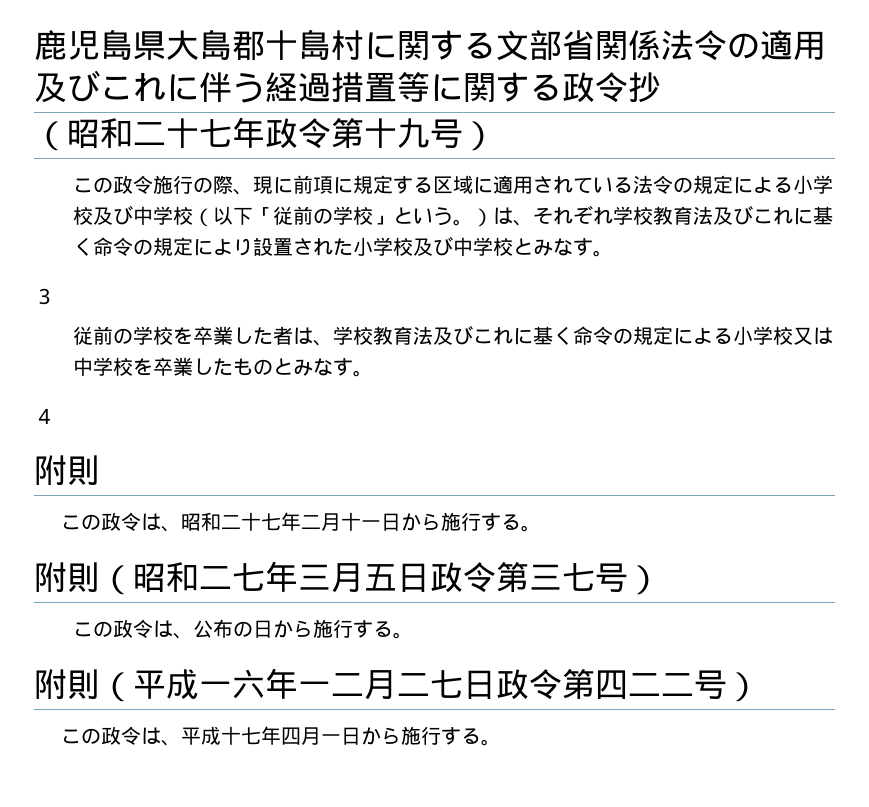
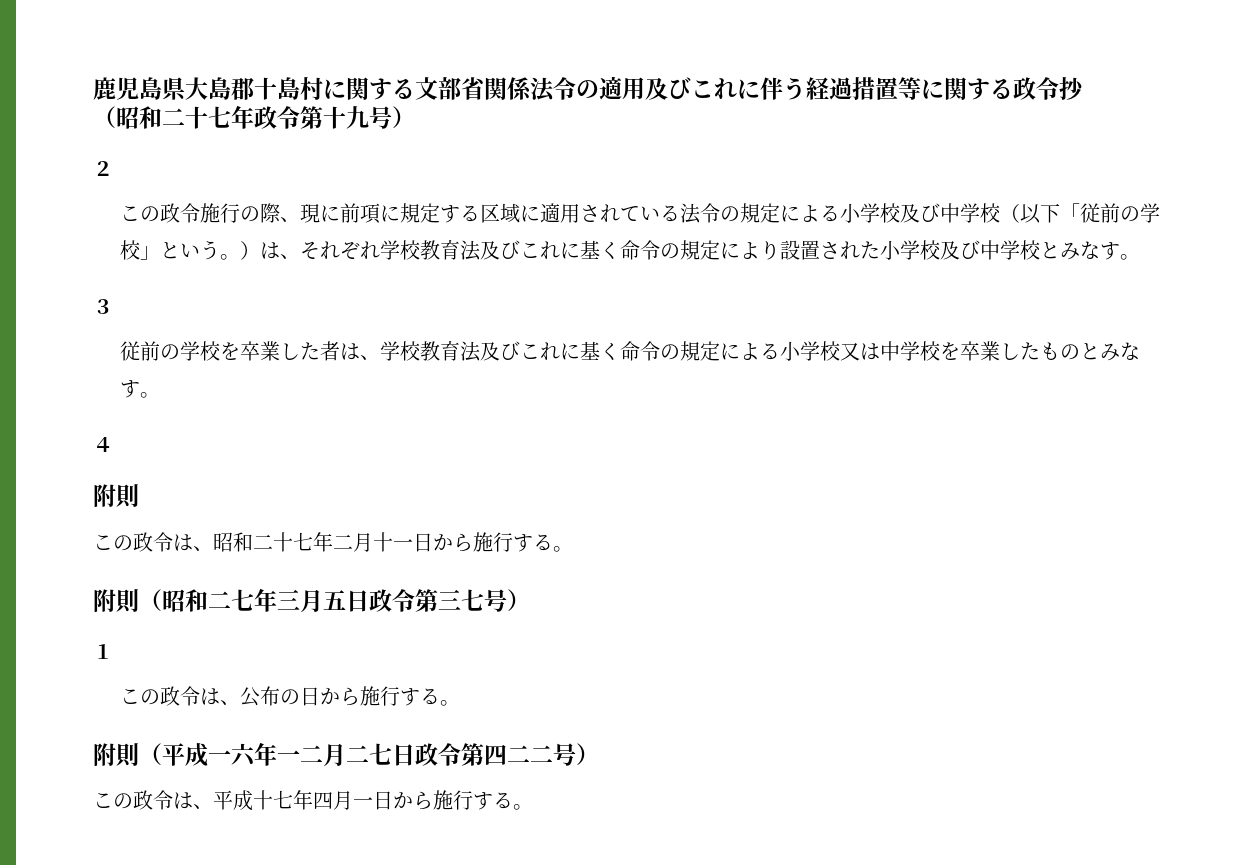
+ ２
+ １

